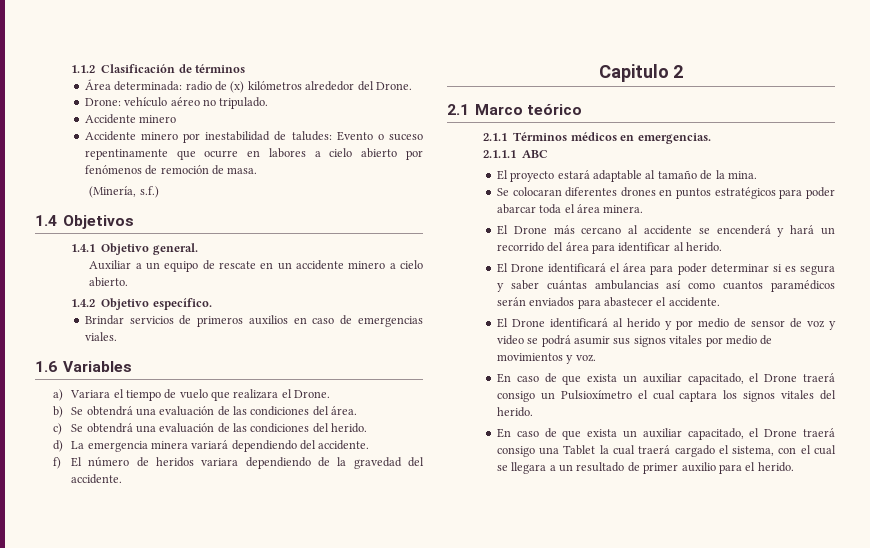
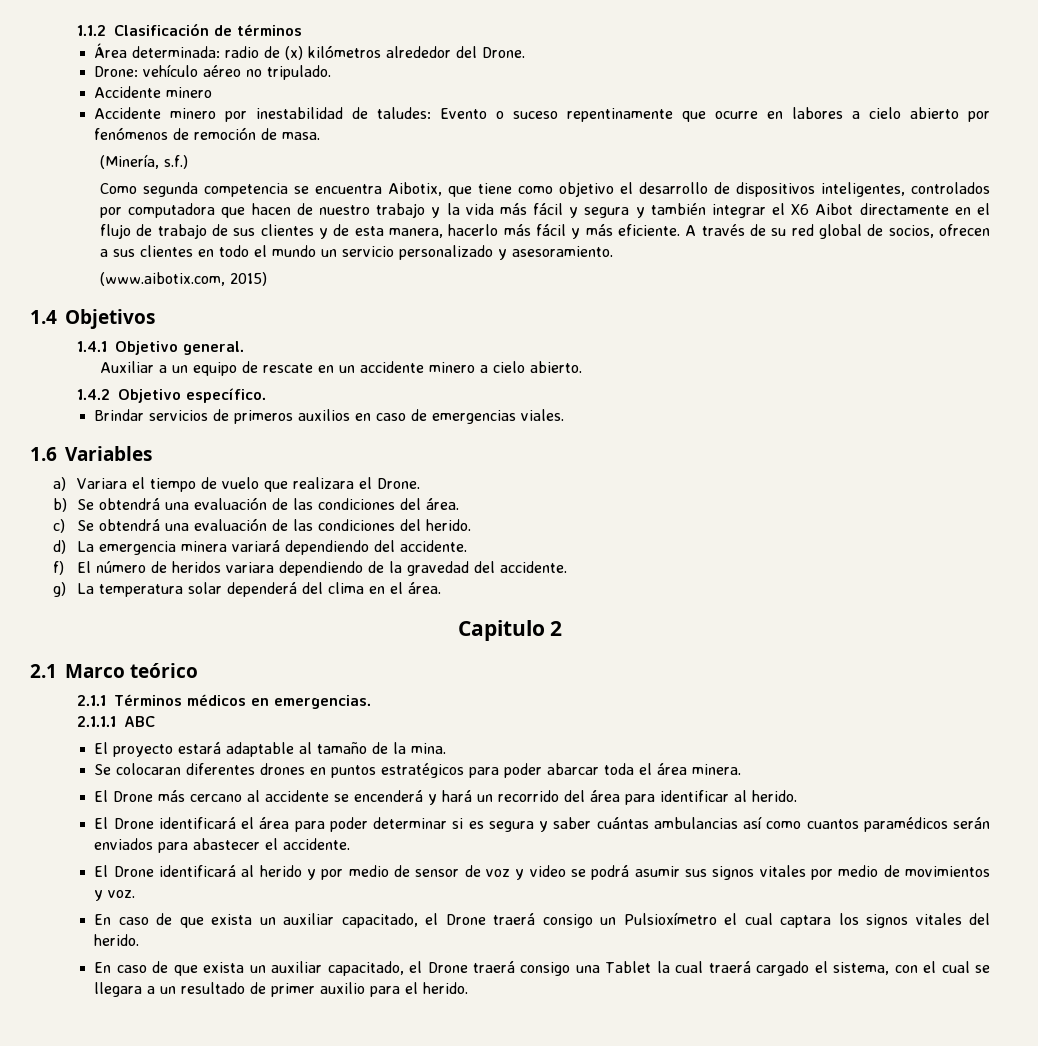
+ Como segunda competencia se encuentra Aibotix, que tiene como objetivo el desarrollo de dispositivos inteligentes, controlados por computadora que hacen de nuestro trabajo y la vida más fácil y segura y también integrar el X6 Aibot directamente en el flujo de trabajo de sus clientes y de esta manera, hacerlo más fácil y más eficiente. A través de su red global de socios, ofrecen a sus clientes en todo el mundo un servicio personalizado y asesoramiento.
+ (www.aibotix.com, 2015)
+ g) La temperatura solar dependerá del clima en el área.

